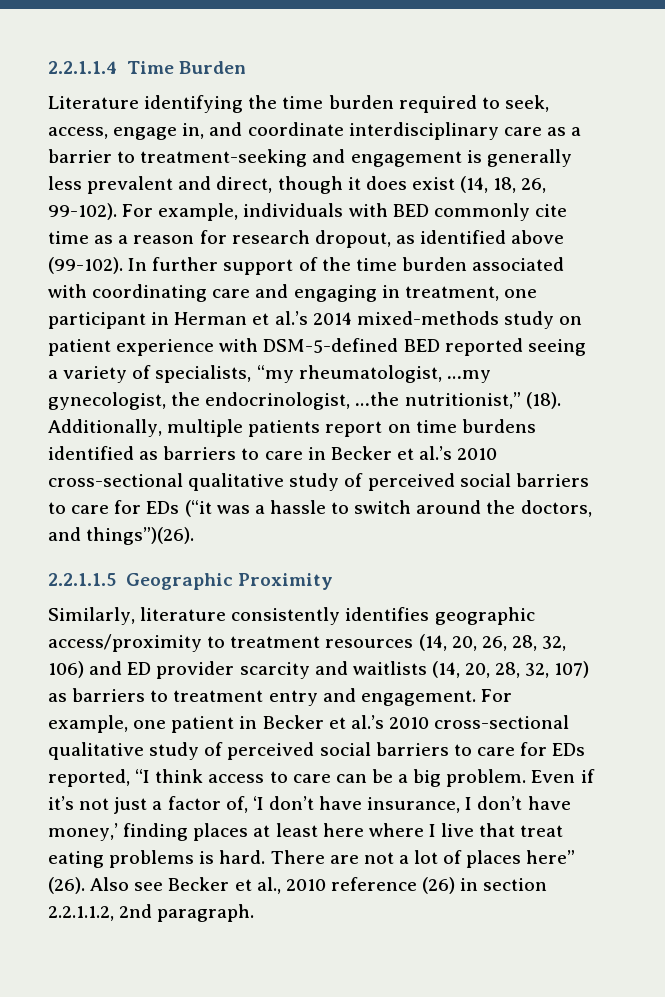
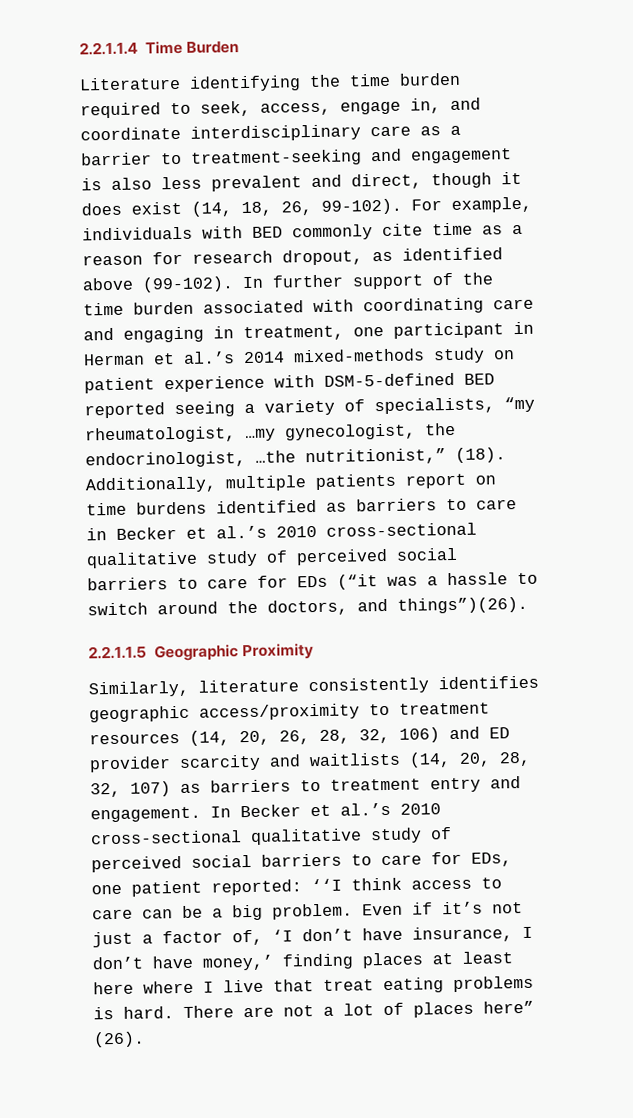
- Literature identifying the time burden required to seek, access, engage in, and coordinate interdisciplinary care as a barrier to treatment-seeking and engagement is generally less prevalent and direct, though it does exist (14, 18, 26, 99-102).
+ Literature identifying the time burden required to seek, access, engage in, and coordinate interdisciplinary care as a barrier to treatment-seeking and engagement is also less prevalent and direct, though it does exist (14, 18, 26, 99-102).
- For example, one patient in Becker et al.’s 2010 cross-sectional qualitative study of perceived social barriers to care for EDs reported, ‘‘I think access to care can be a big problem.
+ In Becker et al.’s 2010 cross-sectional qualitative study of perceived social barriers to care for EDs, one patient reported: ‘‘I think access to care can be a big problem.
- Also see Becker et al., 2010 reference (26) in section 2.2.1.1.2, 2nd paragraph.

